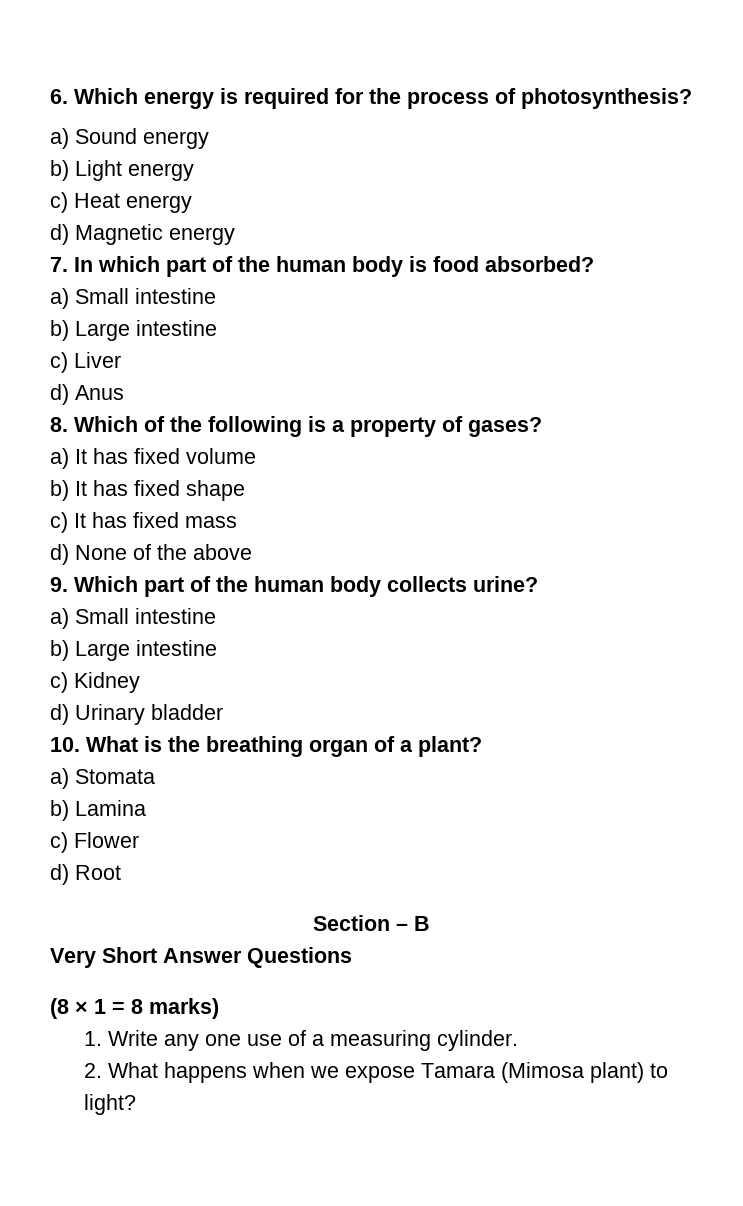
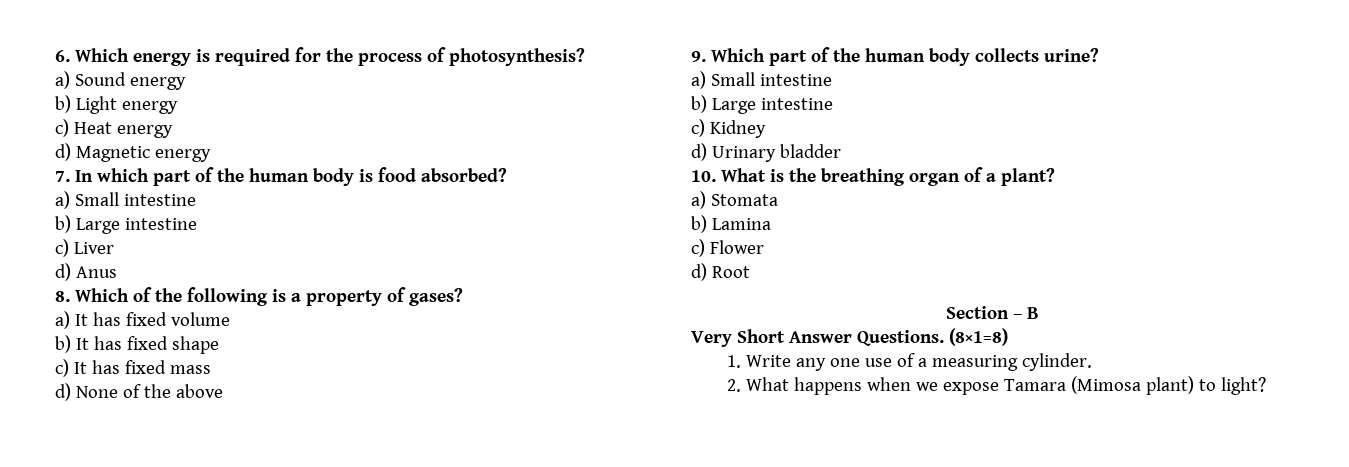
- Very Short Answer Questions
- (8 × 1 = 8 marks)
+ Very Short Answer Questions. (8×1=8)

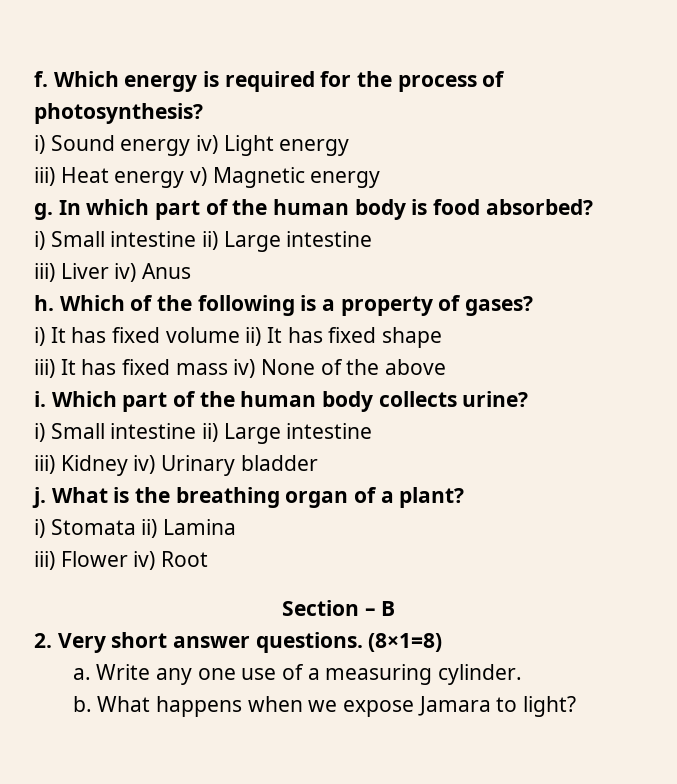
- 6. Which energy is required for the process of photosynthesis?
+ f. Which energy is required for the process of photosynthesis?
- a) Sound energy
- b) Light energy
+ i) Sound energy iv) Light energy
- c) Heat energy
- d) Magnetic energy
+ iii) Heat energy v) Magnetic energy
- 7. In which part of the human body is food absorbed?
- a) Small intestine
- b) Large intestine
- c) Liver
- d) Anus
+ g. In which part of the human body is food absorbed?
+ i) Small intestine ii) Large intestine
+ iii) Liver iv) Anus
- 8. Which of the following is a property of gases?
+ h. Which of the following is a property of gases?
- a) It has fixed volume
- b) It has fixed shape
+ i) It has fixed volume ii) It has fixed shape
- c) It has fixed mass
- d) None of the above
+ iii) It has fixed mass iv) None of the above
- 9. Which part of the human body collects urine?
- a) Small intestine
- b) Large intestine
- c) Kidney
- d) Urinary bladder
+ i. Which part of the human body collects urine?
+ i) Small intestine ii) Large intestine
+ iii) Kidney iv) Urinary bladder
- 10. What is the breathing organ of a plant?
+ j. What is the breathing organ of a plant?
- a) Stomata
- b) Lamina
+ i) Stomata ii) Lamina
- c) Flower
- d) Root
+ iii) Flower iv) Root
- Very Short Answer Questions.
+ 2. Very short answer questions.
- 1. Write any one use of a measuring cylinder.
+ a. Write any one use of a measuring cylinder.
- 2. What happens when we expose Tamara (Mimosa plant) to light?
+ b. What happens when we expose Jamara to light?

